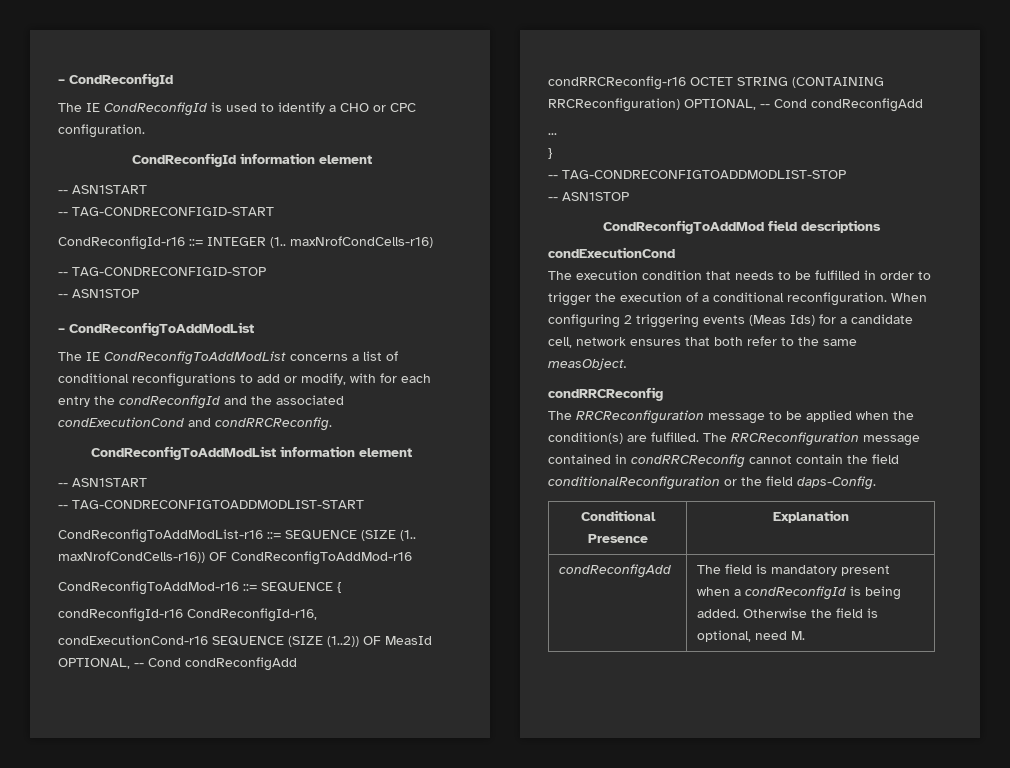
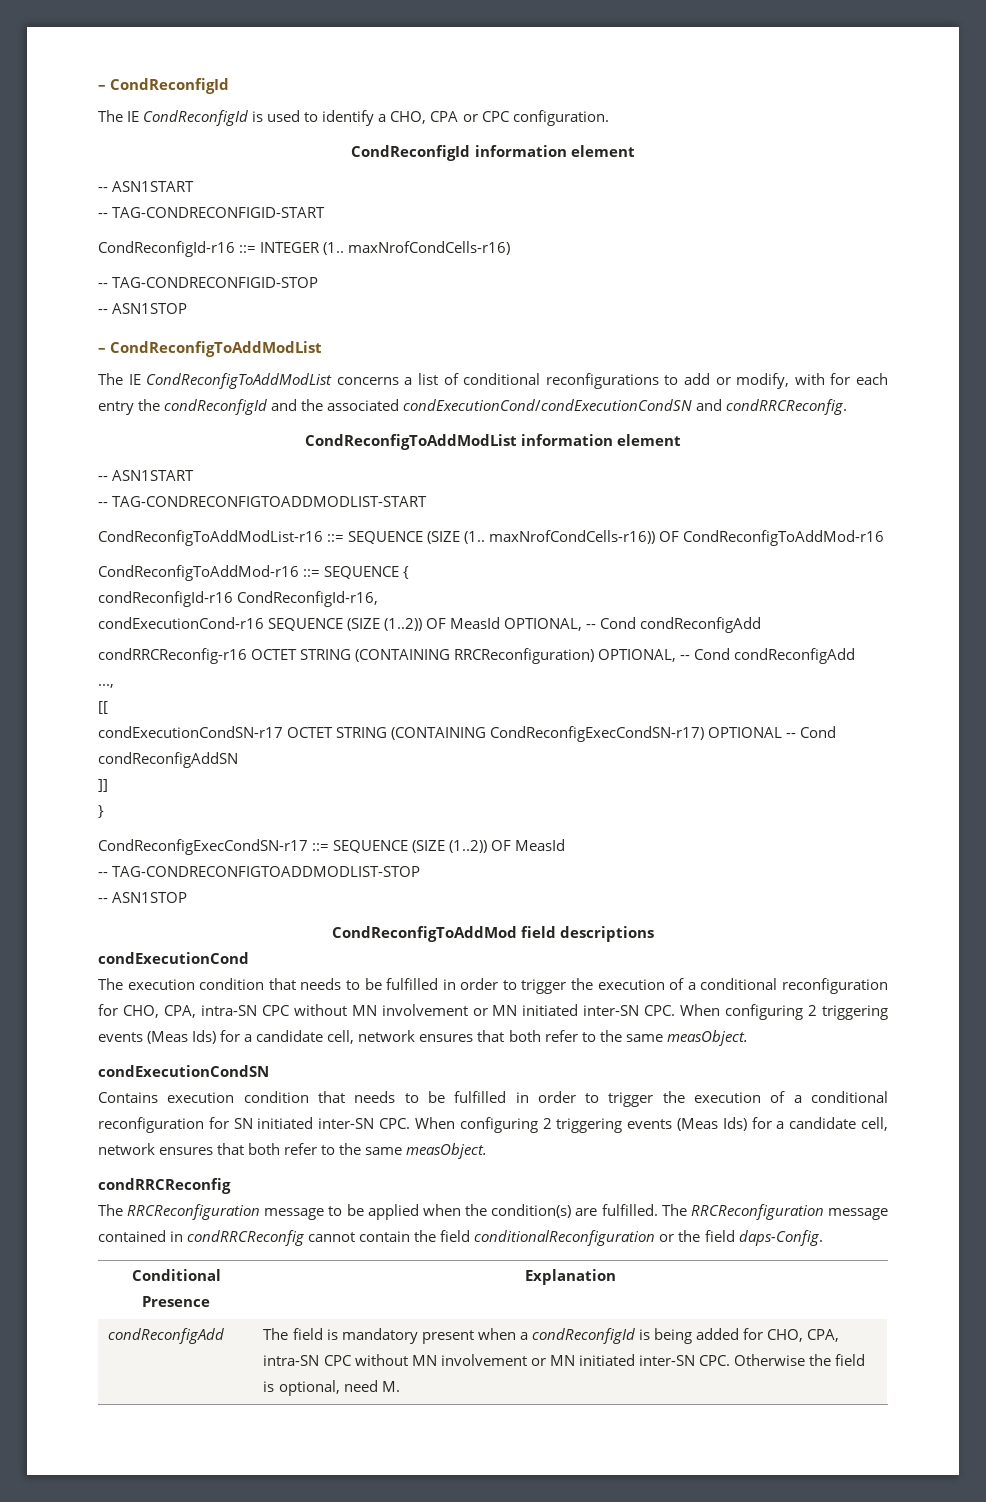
- The IE CondReconfigId is used to identify a CHO or CPC configuration.
+ The IE CondReconfigId is used to identify a CHO, CPA or CPC configuration.
- The IE CondReconfigToAddModList concerns a list of conditional reconfigurations to add or modify, with for each entry the condReconfigId and the associated condExecutionCond and condRRCReconfig.
+ The IE CondReconfigToAddModList concerns a list of conditional reconfigurations to add or modify, with for each entry the condReconfigId and the associated condExecutionCond/condExecutionCondSN and condRRCReconfig.
- ...
+ ...,
+ [[
+ condExecutionCondSN-r17 OCTET STRING (CONTAINING CondReconfigExecCondSN-r17) OPTIONAL -- Cond condReconfigAddSN
+ ]]
  }
+ CondReconfigExecCondSN-r17 ::= SEQUENCE (SIZE (1..2)) OF MeasId
- The execution condition that needs to be fulfilled in order to trigger the execution of a conditional reconfiguration. When configuring 2 triggering events (Meas Ids) for a candidate cell, network ensures that both refer to the same measObject.
+ The execution condition that needs to be fulfilled in order to trigger the execution of a conditional reconfiguration for CHO, CPA, intra-SN CPC without MN involvement or MN initiated inter-SN CPC. When configuring 2 triggering events (Meas Ids) for a candidate cell, network ensures that both refer to the same measObject.
+ condExecutionCondSN
+ Contains execution condition that needs to be fulfilled in order to trigger the execution of a conditional reconfiguration for SN initiated inter-SN CPC. When configuring 2 triggering events (Meas Ids) for a candidate cell, network ensures that both refer to the same measObject.
- condReconfigAdd | The field is mandatory present when a condReconfigId is being added. Otherwise the field is optional, need M.
+ condReconfigAdd | The field is mandatory present when a condReconfigId is being added for CHO, CPA, intra-SN CPC without MN involvement or MN initiated inter-SN CPC. Otherwise the field is optional, need M.

